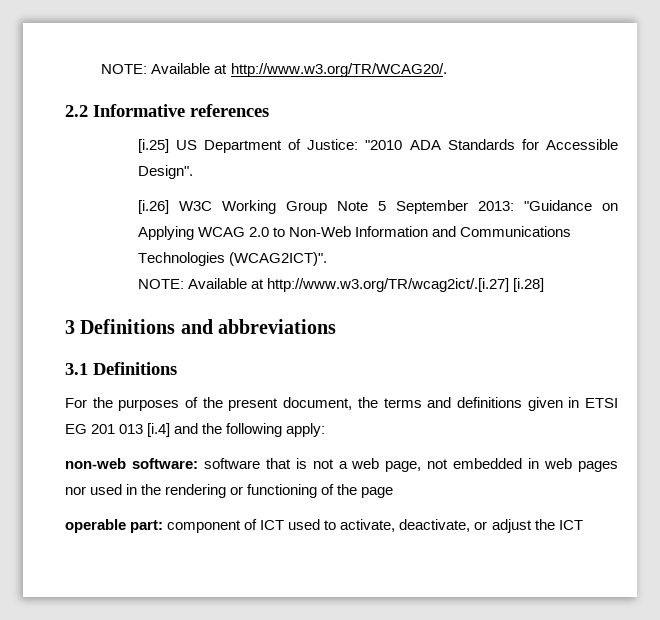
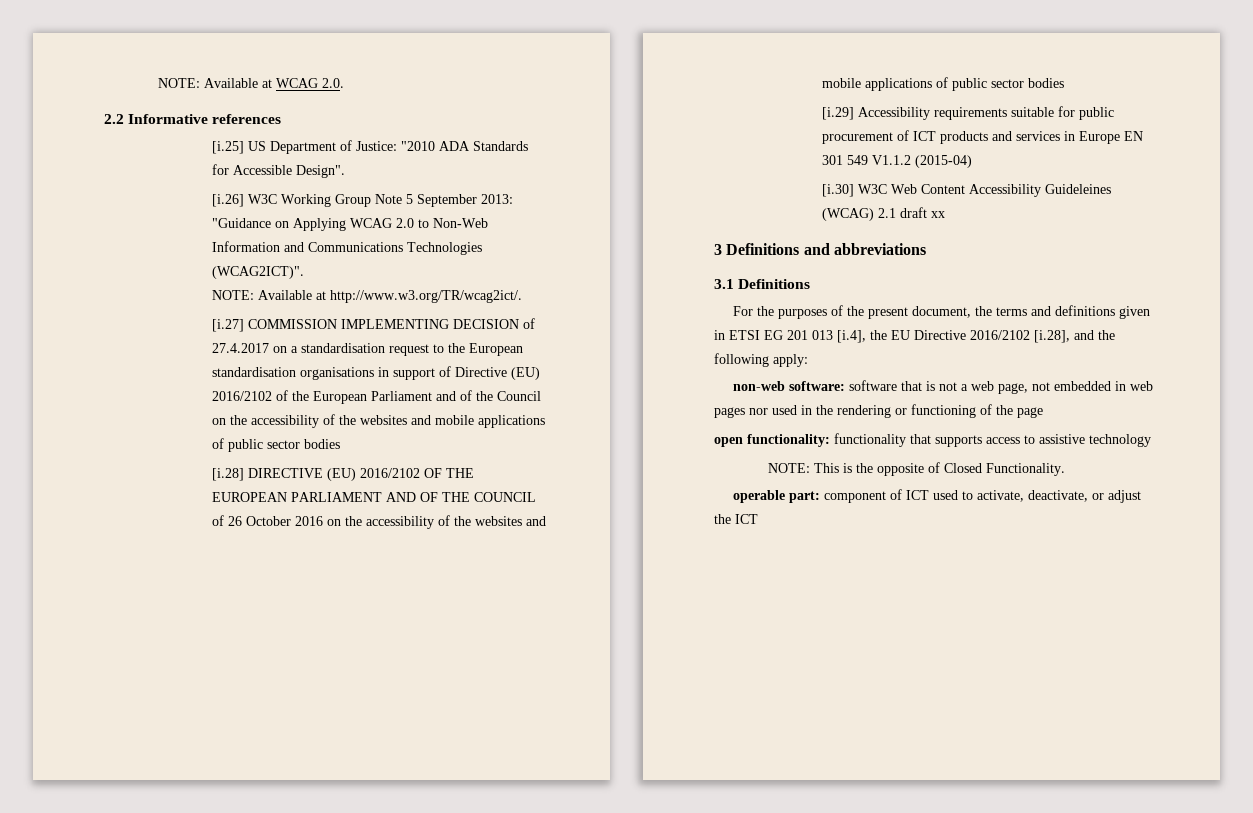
- NOTE: Available at http://www.w3.org/TR/WCAG20/.
+ NOTE: Available at WCAG 2.0.
- NOTE: Available at http://www.w3.org/TR/wcag2ict/.[i.27] [i.28]
+ NOTE: Available at http://www.w3.org/TR/wcag2ict/.
+ [i.27] COMMISSION IMPLEMENTING DECISION of 27.4.2017 on a standardisation request to the European standardisation organisations in support of Directive (EU) 2016/2102 of the European Parliament and of the Council on the accessibility of the websites and mobile applications of public sector bodies
+ [i.28] DIRECTIVE (EU) 2016/2102 OF THE EUROPEAN PARLIAMENT AND OF THE COUNCIL of 26 October 2016 on the accessibility of the websites and mobile applications of public sector bodies
+ [i.29] Accessibility requirements suitable for public procurement of ICT products and services in Europe EN 301 549 V1.1.2 (2015-04)
+ [i.30] W3C Web Content Accessibility Guideleines (WCAG) 2.1 draft xx
- For the purposes of the present document, the terms and definitions given in ETSI EG 201 013 [i.4] and the following apply:
+ For the purposes of the present document, the terms and definitions given in ETSI EG 201 013 [i.4], the EU Directive 2016/2102 [i.28], and the following apply:
+ open functionality: functionality that supports access to assistive technology
+ NOTE: This is the opposite of Closed Functionality.

